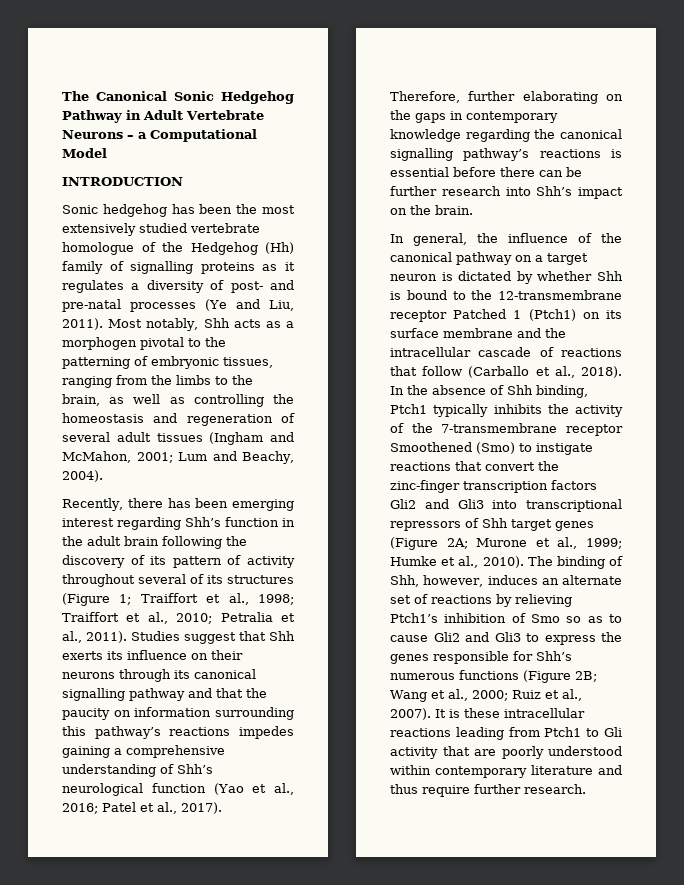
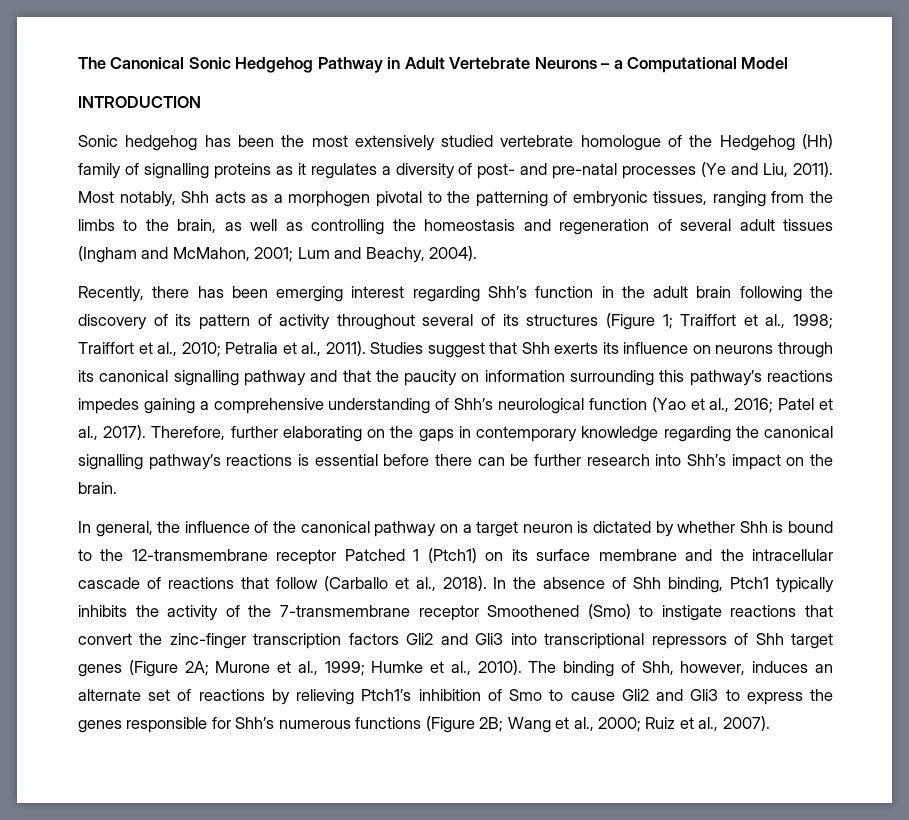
- Studies suggest that Shh exerts its influence on their neurons through its canonical signalling pathway and that the paucity on information surrounding this pathway’s reactions impedes gaining a comprehensive understanding of Shh’s neurological function (Yao et al., 2016; Patel et al., 2017).
+ Studies suggest that Shh exerts its influence on neurons through its canonical signalling pathway and that the paucity on information surrounding this pathway’s reactions impedes gaining a comprehensive understanding of Shh’s neurological function (Yao et al., 2016; Patel et al., 2017).
- The binding of Shh, however, induces an alternate set of reactions by relieving Ptch1’s inhibition of Smo so as to cause Gli2 and Gli3 to express the genes responsible for Shh’s numerous functions (Figure 2B; Wang et al., 2000; Ruiz et al., 2007). It is these intracellular reactions leading from Ptch1 to Gli activity that are poorly understood within contemporary literature and thus require further research.
+ The binding of Shh, however, induces an alternate set of reactions by relieving Ptch1’s inhibition of Smo to cause Gli2 and Gli3 to express the genes responsible for Shh’s numerous functions (Figure 2B; Wang et al., 2000; Ruiz et al., 2007).

